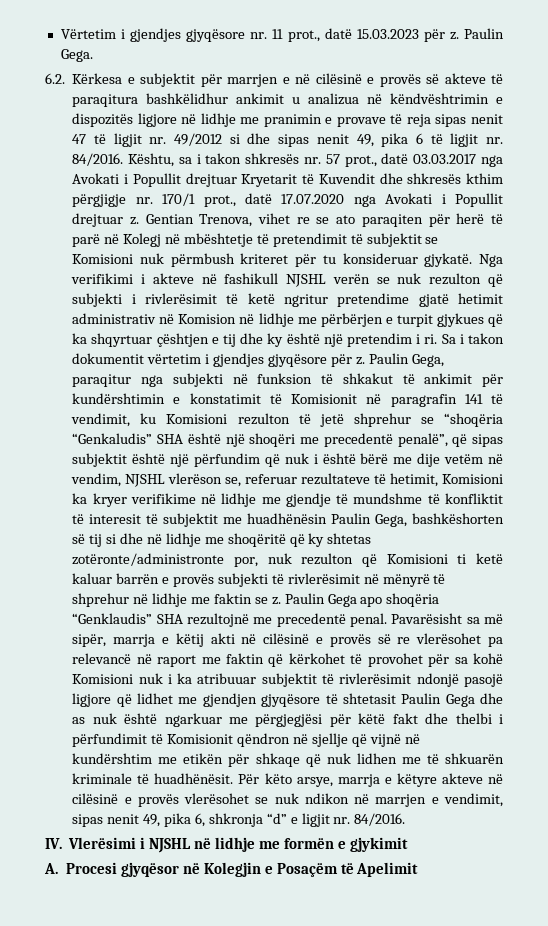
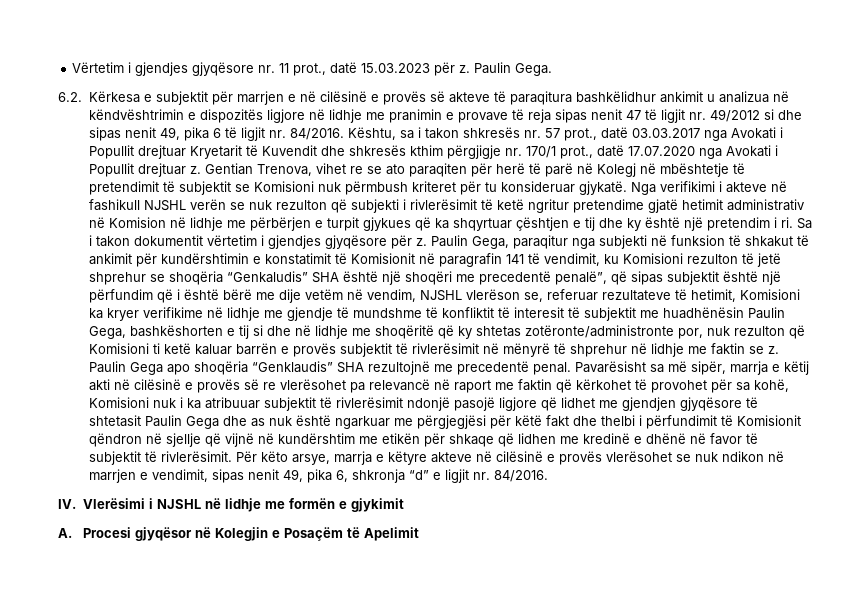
- Paulin Gega, paraqitur nga subjekti në funksion të shkakut të ankimit për kundërshtimin e konstatimit të Komisionit në paragrafin 141 të vendimit, ku Komisioni rezulton të jetë shprehur se “shoqëria “Genkaludis” SHA është një shoqëri me precedentë penalë”, që sipas subjektit është një përfundim që nuk i është bërë me dije vetëm në vendim, NJSHL vlerëson se, referuar rezultateve të hetimit, Komisioni ka kryer verifikime në lidhje me gjendje të mundshme të konfliktit të interesit të subjektit me huadhënësin Paulin Gega, bashkëshorten së tij si dhe në lidhje me shoqëritë që ky shtetas zotëronte/administronte por, nuk rezulton që Komisioni ti ketë kaluar barrën e provës subjekti të rivlerësimit në mënyrë të shprehur në lidhje me faktin se z.
+ Paulin Gega, paraqitur nga subjekti në funksion të shkakut të ankimit për kundërshtimin e konstatimit të Komisionit në paragrafin 141 të vendimit, ku Komisioni rezulton të jetë shprehur se shoqëria “Genkaludis” SHA është një shoqëri me precedentë penalë”, që sipas subjektit është një përfundim që i është bërë me dije vetëm në vendim, NJSHL vlerëson se, referuar rezultateve të hetimit, Komisioni ka kryer verifikime në lidhje me gjendje të mundshme të konfliktit të interesit të subjektit me huadhënësin Paulin Gega, bashkëshorten e tij si dhe në lidhje me shoqëritë që ky shtetas zotëronte/administronte por, nuk rezulton që Komisioni ti ketë kaluar barrën e provës subjektit të rivlerësimit në mënyrë të shprehur në lidhje me faktin se z.
- Pavarësisht sa më sipër, marrja e këtij akti në cilësinë e provës së re vlerësohet pa relevancë në raport me faktin që kërkohet të provohet për sa kohë Komisioni nuk i ka atribuuar subjektit të rivlerësimit ndonjë pasojë ligjore që lidhet me gjendjen gjyqësore të shtetasit Paulin Gega dhe as nuk është ngarkuar me përgjegjësi për këtë fakt dhe thelbi i përfundimit të Komisionit qëndron në sjellje që vijnë në kundërshtim me etikën për shkaqe që nuk lidhen me të shkuarën kriminale të huadhënësit.
+ Pavarësisht sa më sipër, marrja e këtij akti në cilësinë e provës së re vlerësohet pa relevancë në raport me faktin që kërkohet të provohet për sa kohë, Komisioni nuk i ka atribuuar subjektit të rivlerësimit ndonjë pasojë ligjore që lidhet me gjendjen gjyqësore të shtetasit Paulin Gega dhe as nuk është ngarkuar me përgjegjësi për këtë fakt dhe thelbi i përfundimit të Komisionit qëndron në sjellje që vijnë në kundërshtim me etikën për shkaqe që lidhen me kredinë e dhënë në favor të subjektit të rivlerësimit.

